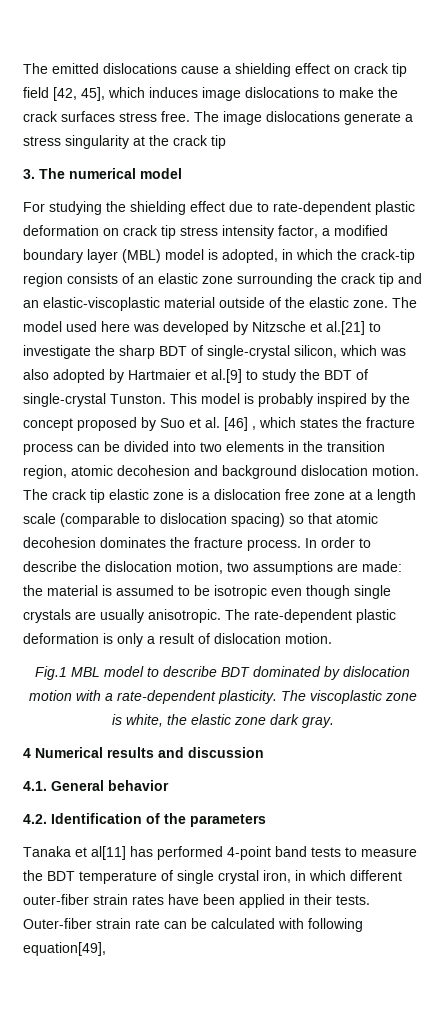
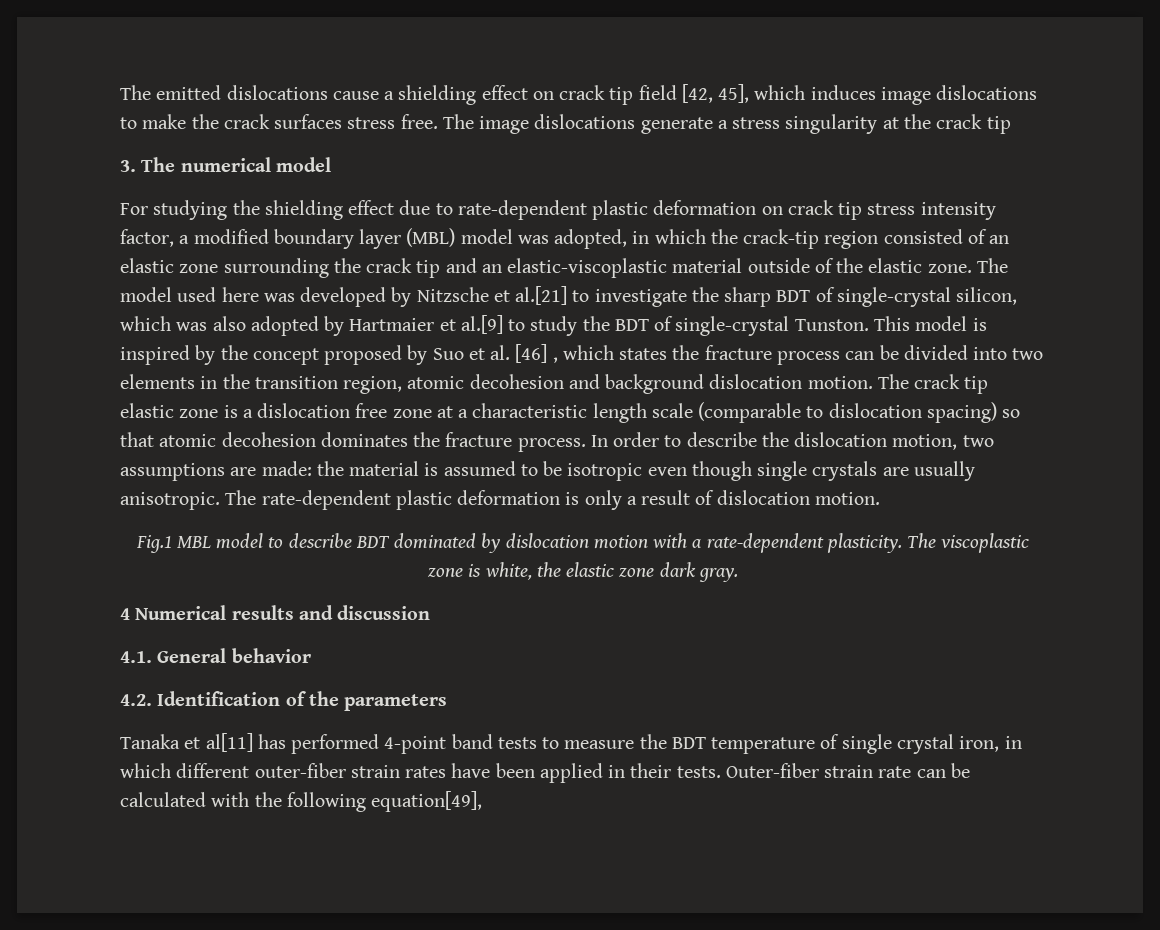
- For studying the shielding effect due to rate-dependent plastic deformation on crack tip stress intensity factor, a modified boundary layer (MBL) model is adopted, in which the crack-tip region consists of an elastic zone surrounding the crack tip and an elastic-viscoplastic material outside of the elastic zone.
+ For studying the shielding effect due to rate-dependent plastic deformation on crack tip stress intensity factor, a modified boundary layer (MBL) model was adopted, in which the crack-tip region consisted of an elastic zone surrounding the crack tip and an elastic-viscoplastic material outside of the elastic zone.
- This model is probably inspired by the concept proposed by Suo et al. [46] , which states the fracture process can be divided into two elements in the transition region, atomic decohesion and background dislocation motion.
+ This model is inspired by the concept proposed by Suo et al. [46] , which states the fracture process can be divided into two elements in the transition region, atomic decohesion and background dislocation motion.
- The crack tip elastic zone is a dislocation free zone at a length scale (comparable to dislocation spacing) so that atomic decohesion dominates the fracture process.
+ The crack tip elastic zone is a dislocation free zone at a characteristic length scale (comparable to dislocation spacing) so that atomic decohesion dominates the fracture process.
- Outer-fiber strain rate can be calculated with following equation[49],
+ Outer-fiber strain rate can be calculated with the following equation[49],

